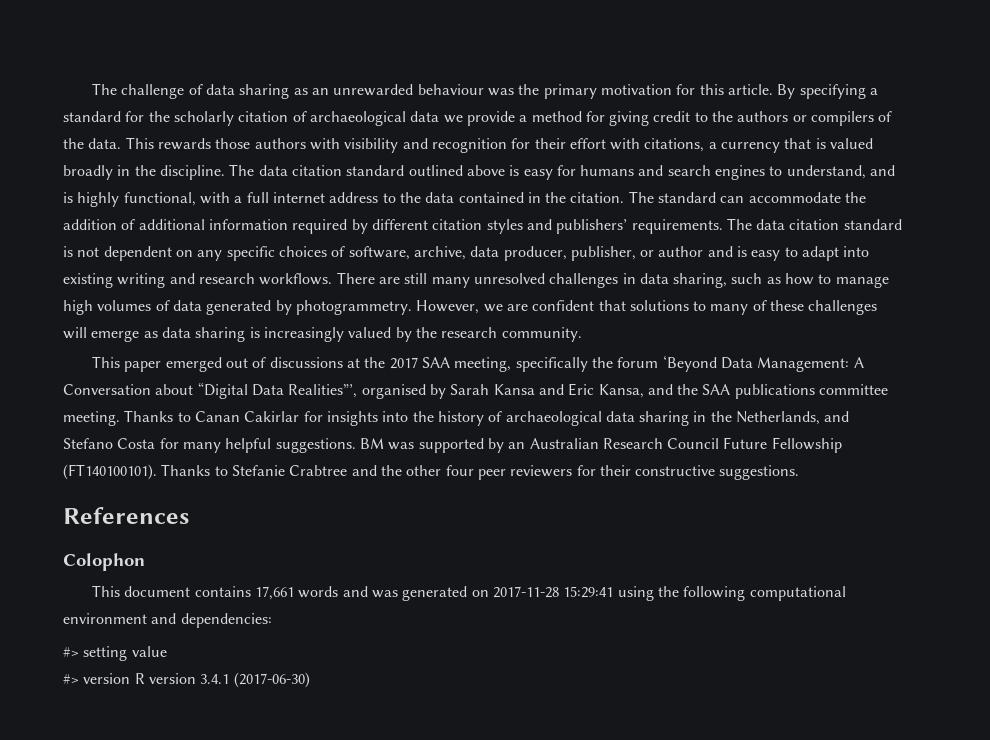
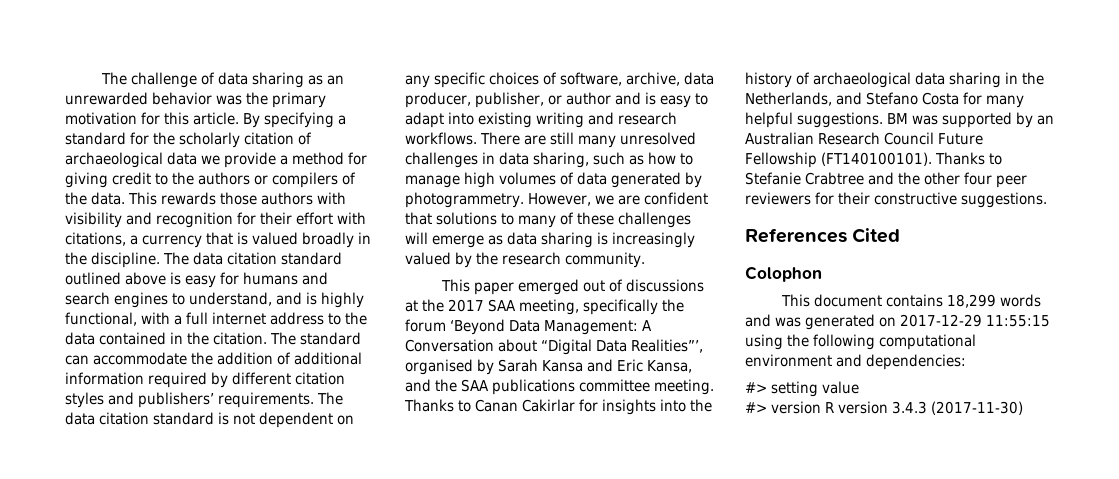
- The challenge of data sharing as an unrewarded behaviour was the primary motivation for this article.
+ The challenge of data sharing as an unrewarded behavior was the primary motivation for this article.
- References
+ References Cited
- This document contains 17,661 words and was generated on 2017-11-28 15:29:41 using the following computational environment and dependencies:
+ This document contains 18,299 words and was generated on 2017-12-29 11:55:15 using the following computational environment and dependencies:
- #> version R version 3.4.1 (2017-06-30)
+ #> version R version 3.4.3 (2017-11-30)

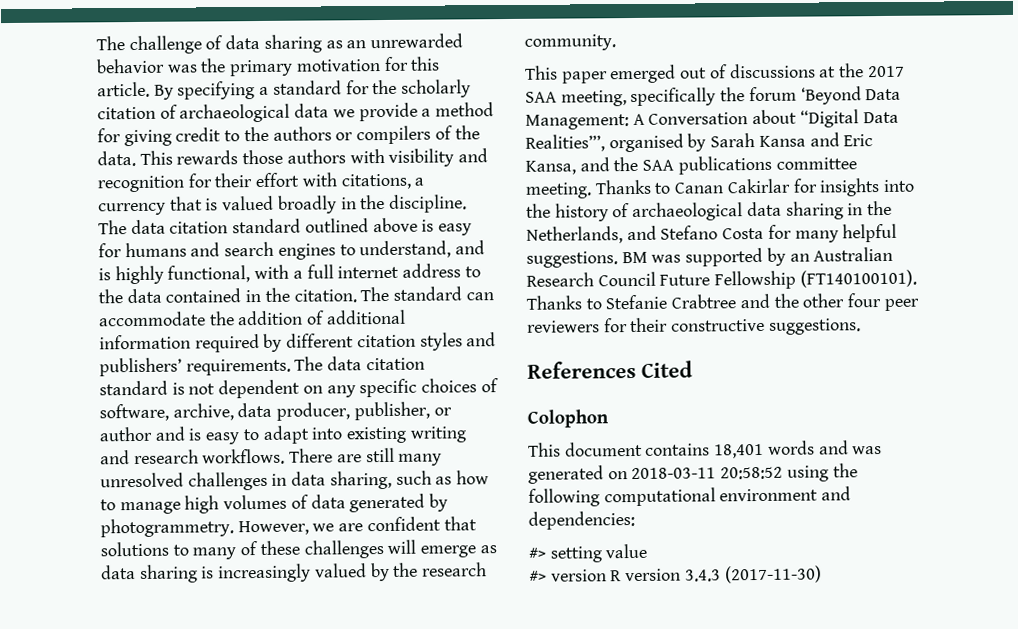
- This document contains 18,299 words and was generated on 2017-12-29 11:55:15 using the following computational environment and dependencies:
+ This document contains 18,401 words and was generated on 2018-03-11 20:58:52 using the following computational environment and dependencies:

